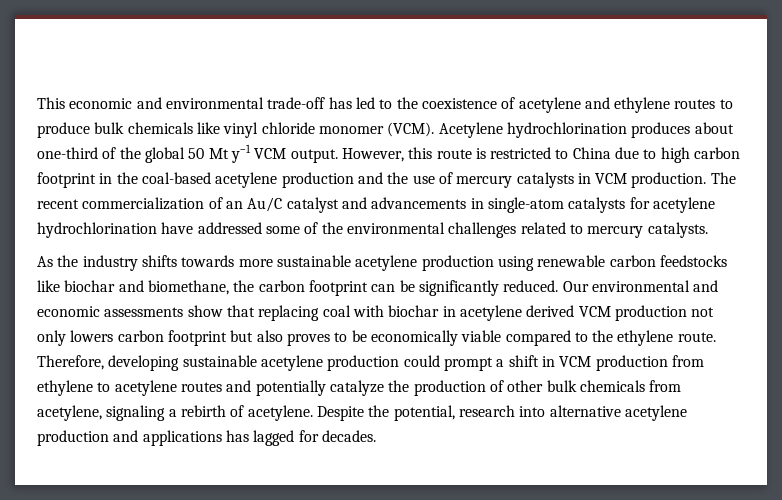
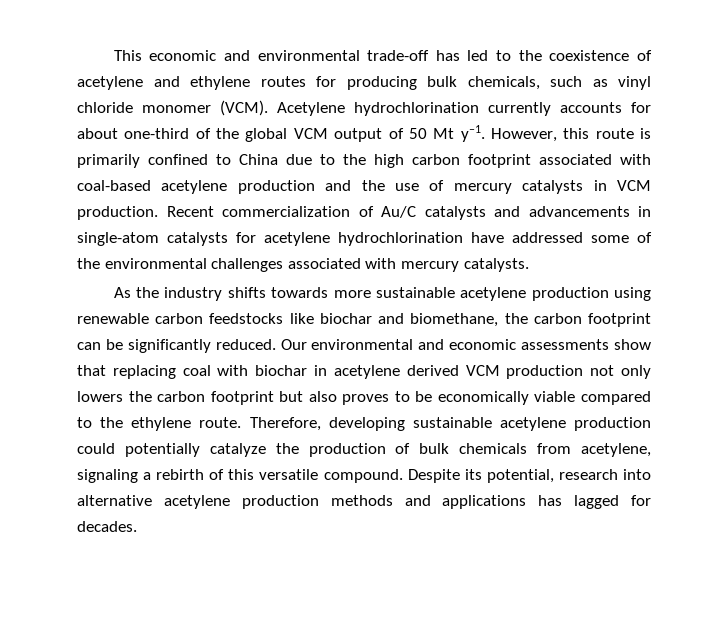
- This economic and environmental trade-off has led to the coexistence of acetylene and ethylene routes to produce bulk chemicals like vinyl chloride monomer (VCM).
+ This economic and environmental trade-off has led to the coexistence of acetylene and ethylene routes for producing bulk chemicals, such as vinyl chloride monomer (VCM).
- Acetylene hydrochlorination produces about one-third of the global 50 Mt y–1 VCM output.
+ Acetylene hydrochlorination currently accounts for about one-third of the global VCM output of 50 Mt y–1.
- However, this route is restricted to China due to high carbon footprint in the coal-based acetylene production and the use of mercury catalysts in VCM production.
+ However, this route is primarily confined to China due to the high carbon footprint associated with coal-based acetylene production and the use of mercury catalysts in VCM production.
- The recent commercialization of an Au/C catalyst and advancements in single-atom catalysts for acetylene hydrochlorination have addressed some of the environmental challenges related to mercury catalysts.
+ Recent commercialization of Au/C catalysts and advancements in single-atom catalysts for acetylene hydrochlorination have addressed some of the environmental challenges associated with mercury catalysts.
- Our environmental and economic assessments show that replacing coal with biochar in acetylene derived VCM production not only lowers carbon footprint but also proves to be economically viable compared to the ethylene route.
+ Our environmental and economic assessments show that replacing coal with biochar in acetylene derived VCM production not only lowers the carbon footprint but also proves to be economically viable compared to the ethylene route.
- Therefore, developing sustainable acetylene production could prompt a shift in VCM production from ethylene to acetylene routes and potentially catalyze the production of other bulk chemicals from acetylene, signaling a rebirth of acetylene. Despite the potential, research into alternative acetylene production and applications has lagged for decades.
+ Therefore, developing sustainable acetylene production could potentially catalyze the production of bulk chemicals from acetylene, signaling a rebirth of this versatile compound. Despite its potential, research into alternative acetylene production methods and applications has lagged for decades.

